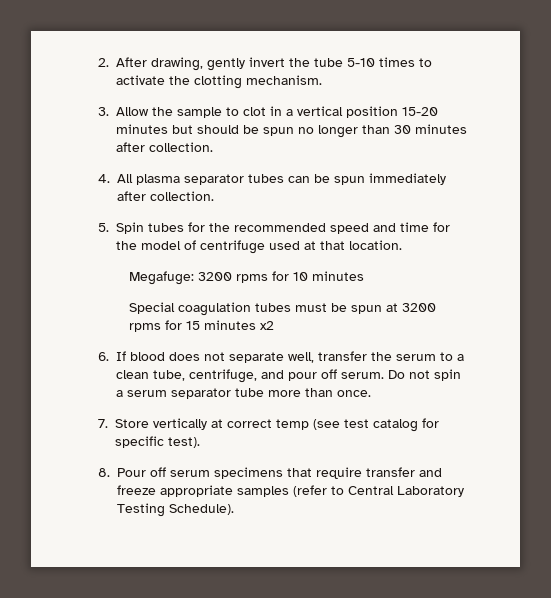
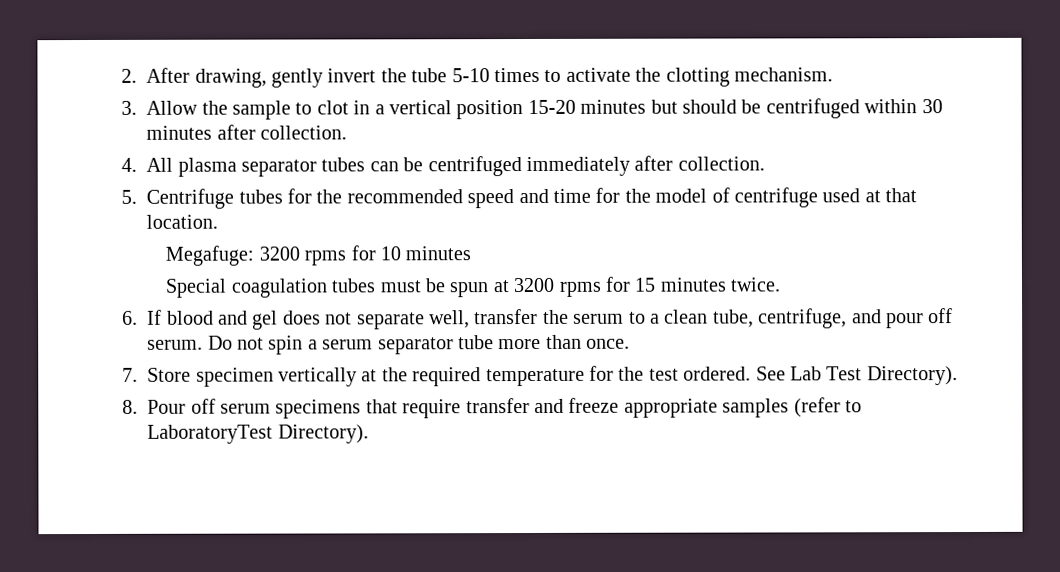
- 3. Allow the sample to clot in a vertical position 15-20 minutes but should be spun no longer than 30 minutes after collection.
+ 3. Allow the sample to clot in a vertical position 15-20 minutes but should be centrifuged within 30 minutes after collection.
- 4. All plasma separator tubes can be spun immediately after collection.
+ 4. All plasma separator tubes can be centrifuged immediately after collection.
- 5. Spin tubes for the recommended speed and time for the model of centrifuge used at that location.
+ 5. Centrifuge tubes for the recommended speed and time for the model of centrifuge used at that location.
- Special coagulation tubes must be spun at 3200 rpms for 15 minutes x2
+ Special coagulation tubes must be spun at 3200 rpms for 15 minutes twice.
- 6. If blood does not separate well, transfer the serum to a clean tube, centrifuge, and pour off serum.
+ 6. If blood and gel does not separate well, transfer the serum to a clean tube, centrifuge, and pour off serum.
- 7. Store vertically at correct temp (see test catalog for specific test).
+ 7. Store specimen vertically at the required temperature for the test ordered. See Lab Test Directory).
- 8. Pour off serum specimens that require transfer and freeze appropriate samples (refer to Central Laboratory Testing Schedule).
+ 8. Pour off serum specimens that require transfer and freeze appropriate samples (refer to LaboratoryTest Directory).

